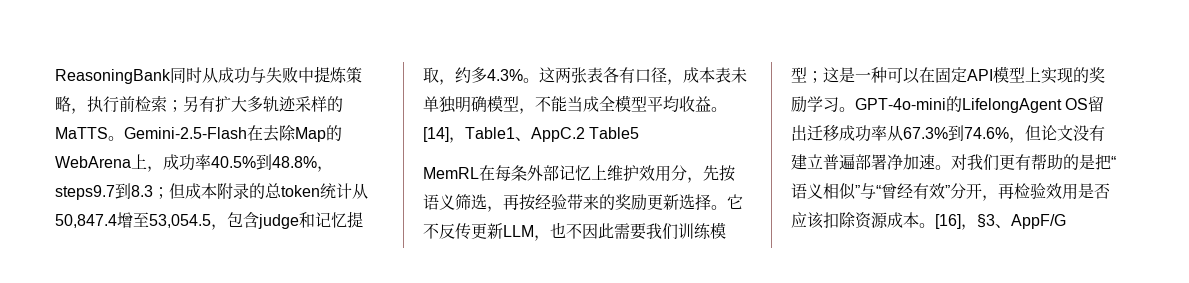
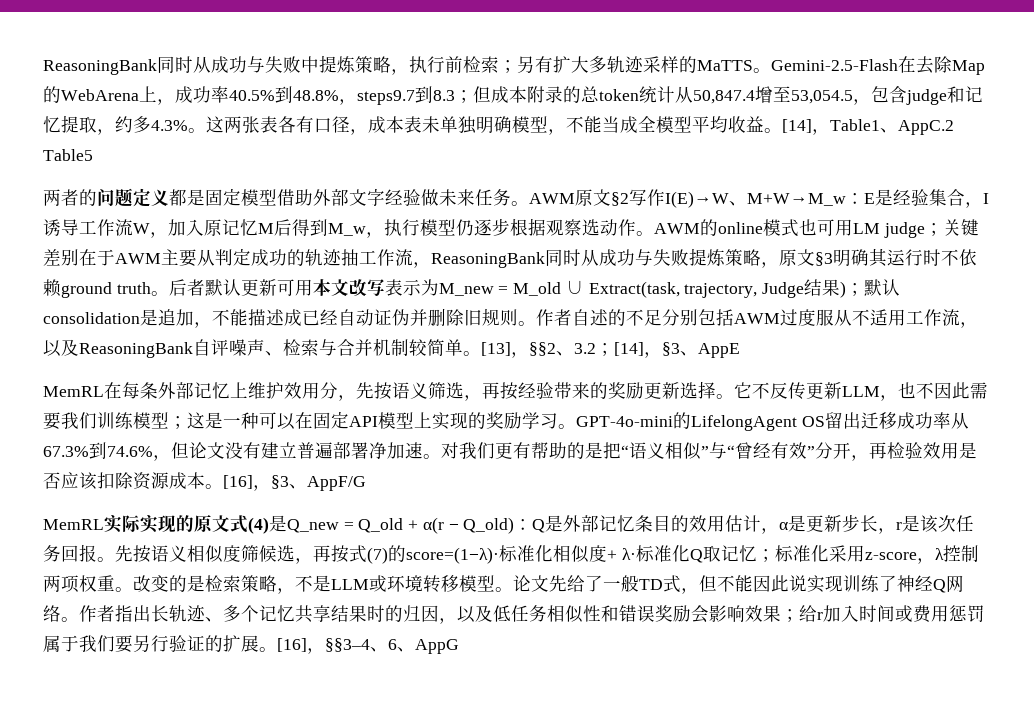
+ 两者的问题定义都是固定模型借助外部文字经验做未来任务。AWM原文§2写作I(E)→W、M+W→M_w：E是经验集合，I诱导工作流W，加入原记忆M后得到M_w，执行模型仍逐步根据观察选动作。AWM的online模式也可用LM judge；关键差别在于AWM主要从判定成功的轨迹抽工作流，ReasoningBank同时从成功与失败提炼策略，原文§3明确其运行时不依赖ground truth。后者默认更新可用本文改写表示为M_new = M_old ∪ Extract(task, trajectory, Judge结果)；默认consolidation是追加，不能描述成已经自动证伪并删除旧规则。作者自述的不足分别包括AWM过度服从不适用工作流，以及ReasoningBank自评噪声、检索与合并机制较简单。[13]，§§2、3.2；[14]，§3、AppE
+ MemRL实际实现的原文式(4)是Q_new = Q_old + α(r − Q_old)：Q是外部记忆条目的效用估计，α是更新步长，r是该次任务回报。先按语义相似度筛候选，再按式(7)的score=(1−λ)·标准化相似度+ λ·标准化Q取记忆；标准化采用z-score，λ控制两项权重。改变的是检索策略，不是LLM或环境转移模型。论文先给了一般TD式，但不能因此说实现训练了神经Q网络。作者指出长轨迹、多个记忆共享结果时的归因，以及低任务相似性和错误奖励会影响效果；给r加入时间或费用惩罚属于我们要另行验证的扩展。[16]，§§3–4、6、AppG

